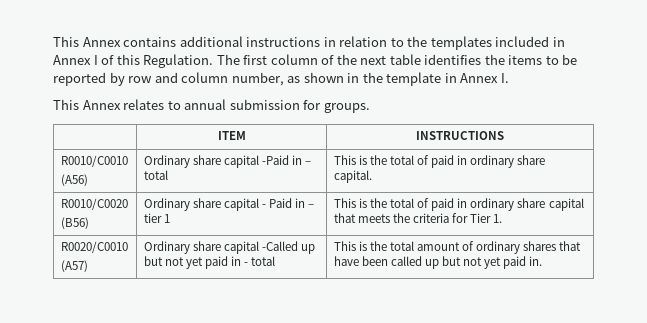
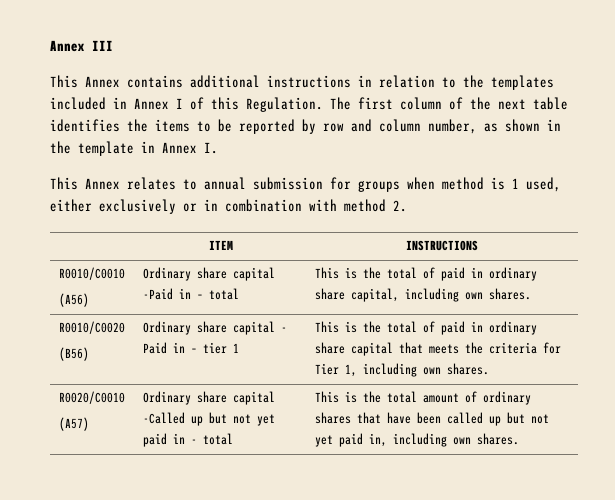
+ Annex III
- This Annex relates to annual submission for groups.
+ This Annex relates to annual submission for groups when method is 1 used, either exclusively or in combination with method 2.
  R0010/C0010
- (A56) | Ordinary share capital -Paid in – total | This is the total of paid in ordinary share capital.
+ (A56) | Ordinary share capital -Paid in – total | This is the total of paid in ordinary share capital, including own shares.
  R0010/C0020
- (B56) | Ordinary share capital - Paid in – tier 1 | This is the total of paid in ordinary share capital that meets the criteria for Tier 1.
+ (B56) | Ordinary share capital - Paid in – tier 1 | This is the total of paid in ordinary share capital that meets the criteria for Tier 1, including own shares.
  R0020/C0010
- (A57) | Ordinary share capital -Called up but not yet paid in - total | This is the total amount of ordinary shares that have been called up but not yet paid in.
+ (A57) | Ordinary share capital -Called up but not yet paid in - total | This is the total amount of ordinary shares that have been called up but not yet paid in, including own shares.

